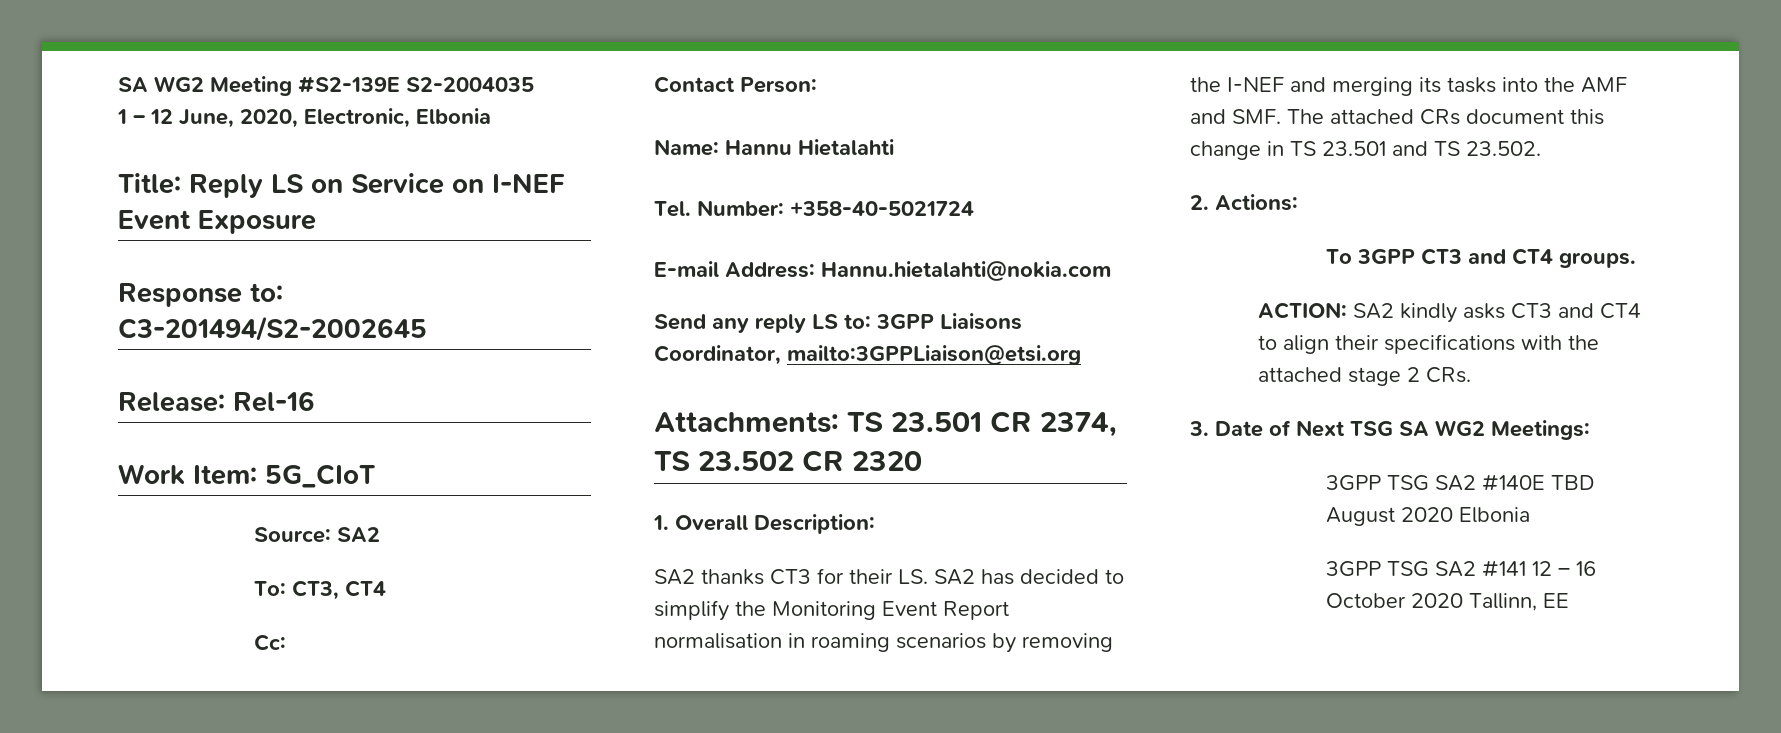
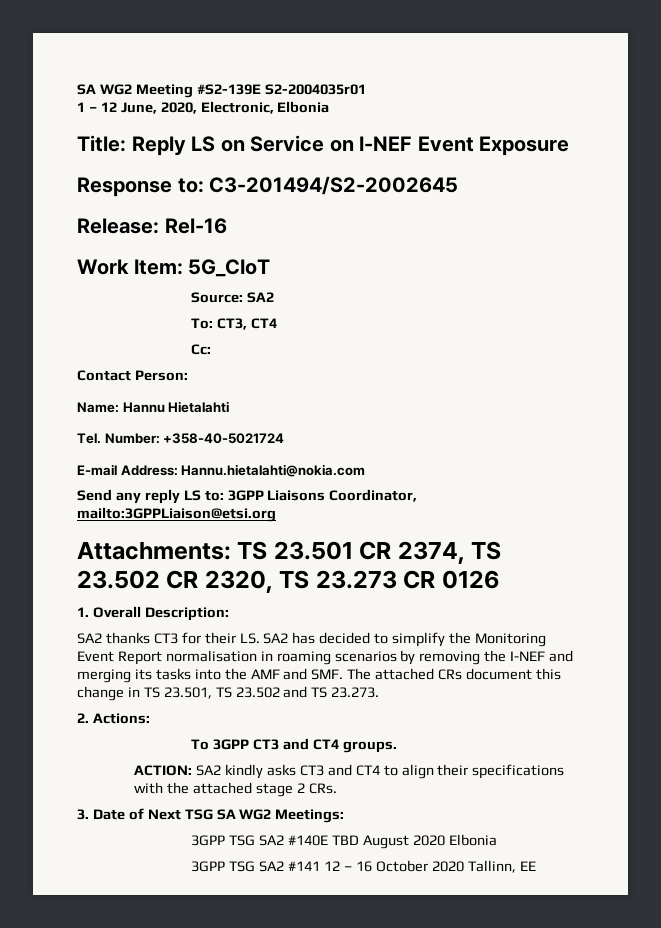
- SA WG2 Meeting #S2-139E S2-2004035
+ SA WG2 Meeting #S2-139E S2-2004035r01
- Attachments: TS 23.501 CR 2374, TS 23.502 CR 2320
+ Attachments: TS 23.501 CR 2374, TS 23.502 CR 2320, TS 23.273 CR 0126
- SA2 thanks CT3 for their LS. SA2 has decided to simplify the Monitoring Event Report normalisation in roaming scenarios by removing the I-NEF and merging its tasks into the AMF and SMF. The attached CRs document this change in TS 23.501 and TS 23.502.
+ SA2 thanks CT3 for their LS. SA2 has decided to simplify the Monitoring Event Report normalisation in roaming scenarios by removing the I-NEF and merging its tasks into the AMF and SMF. The attached CRs document this change in TS 23.501, TS 23.502 and TS 23.273.

